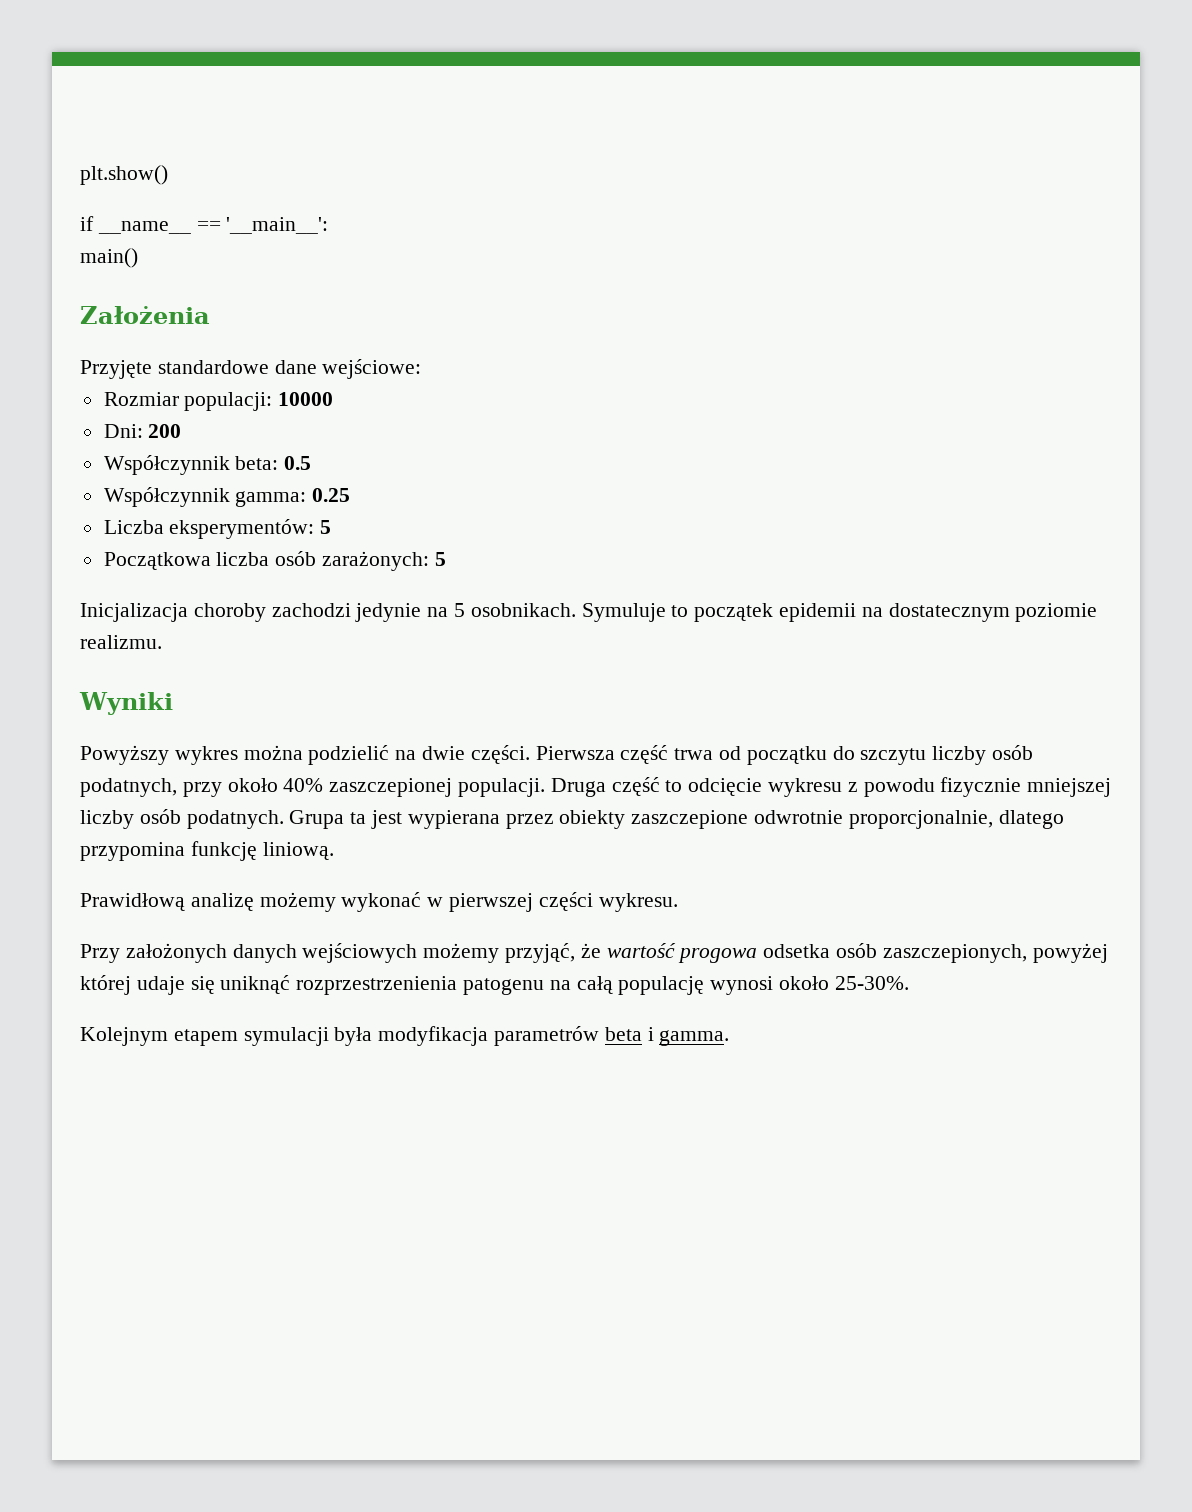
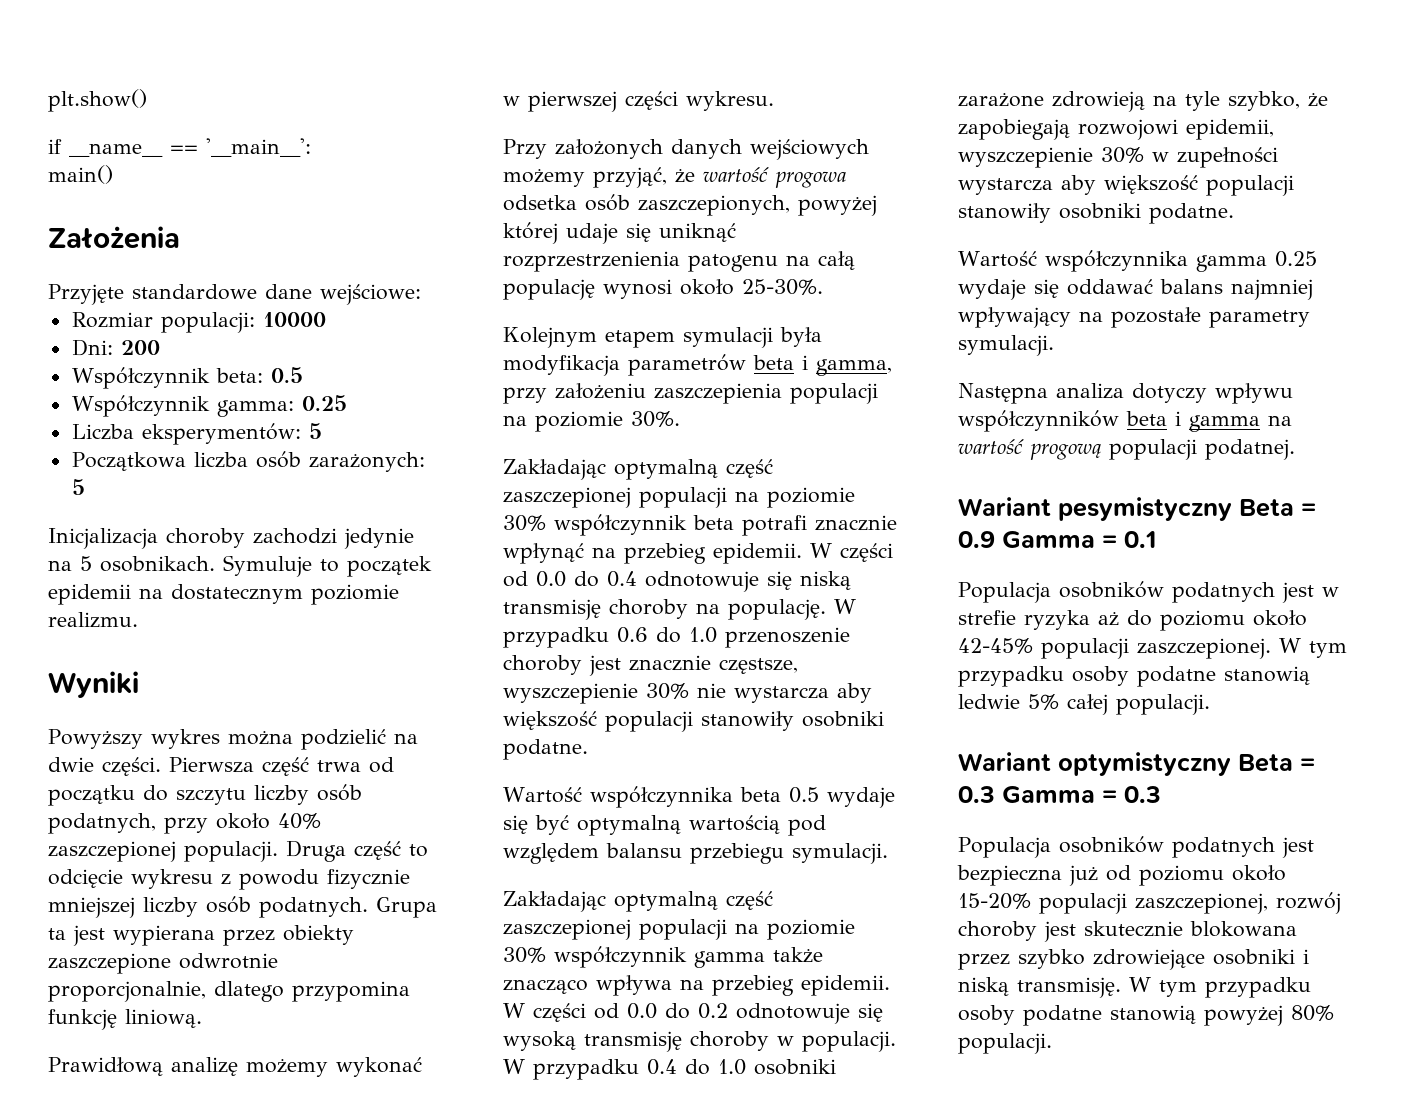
- Kolejnym etapem symulacji była modyfikacja parametrów beta i gamma.
+ Kolejnym etapem symulacji była modyfikacja parametrów beta i gamma, przy założeniu zaszczepienia populacji na poziomie 30%.
+ Zakładając optymalną część zaszczepionej populacji na poziomie 30% współczynnik beta potrafi znacznie wpłynąć na przebieg epidemii. W części od 0.0 do 0.4 odnotowuje się niską transmisję choroby na populację. W przypadku 0.6 do 1.0 przenoszenie choroby jest znacznie częstsze, wyszczepienie 30% nie wystarcza aby większość populacji stanowiły osobniki podatne.
+ Wartość współczynnika beta 0.5 wydaje się być optymalną wartością pod względem balansu przebiegu symulacji.
+ Zakładając optymalną część zaszczepionej populacji na poziomie 30% współczynnik gamma także znacząco wpływa na przebieg epidemii. W części od 0.0 do 0.2 odnotowuje się wysoką transmisję choroby w populacji. W przypadku 0.4 do 1.0 osobniki zarażone zdrowieją na tyle szybko, że zapobiegają rozwojowi epidemii, wyszczepienie 30% w zupełności wystarcza aby większość populacji stanowiły osobniki podatne.
+ Wartość współczynnika gamma 0.25 wydaje się oddawać balans najmniej wpływający na pozostałe parametry symulacji.
+ Następna analiza dotyczy wpływu współczynników beta i gamma na wartość progową populacji podatnej.
+ Wariant pesymistyczny Beta = 0.9 Gamma = 0.1
+ Populacja osobników podatnych jest w strefie ryzyka aż do poziomu około 42-45% populacji zaszczepionej. W tym przypadku osoby podatne stanowią ledwie 5% całej populacji.
+ Wariant optymistyczny Beta = 0.3 Gamma = 0.3
+ Populacja osobników podatnych jest bezpieczna już od poziomu około 15-20% populacji zaszczepionej, rozwój choroby jest skutecznie blokowana przez szybko zdrowiejące osobniki i niską transmisję. W tym przypadku osoby podatne stanowią powyżej 80% populacji.

